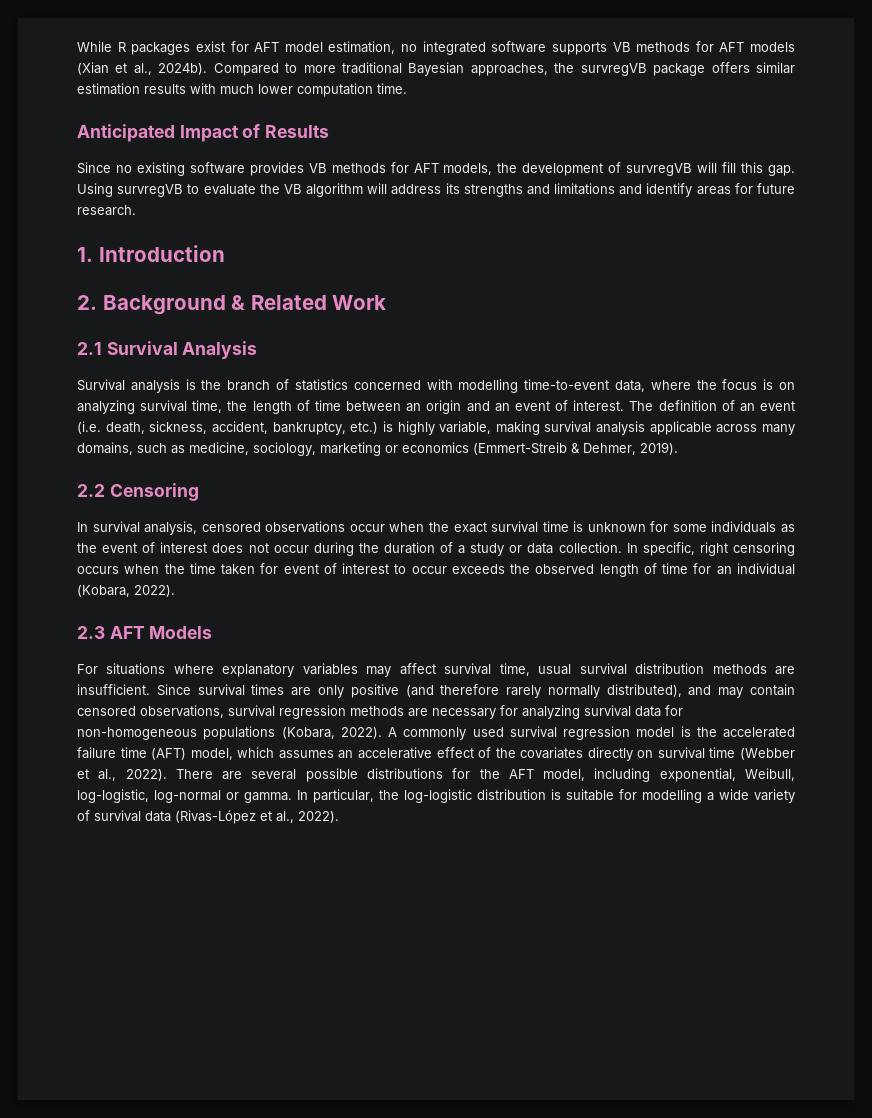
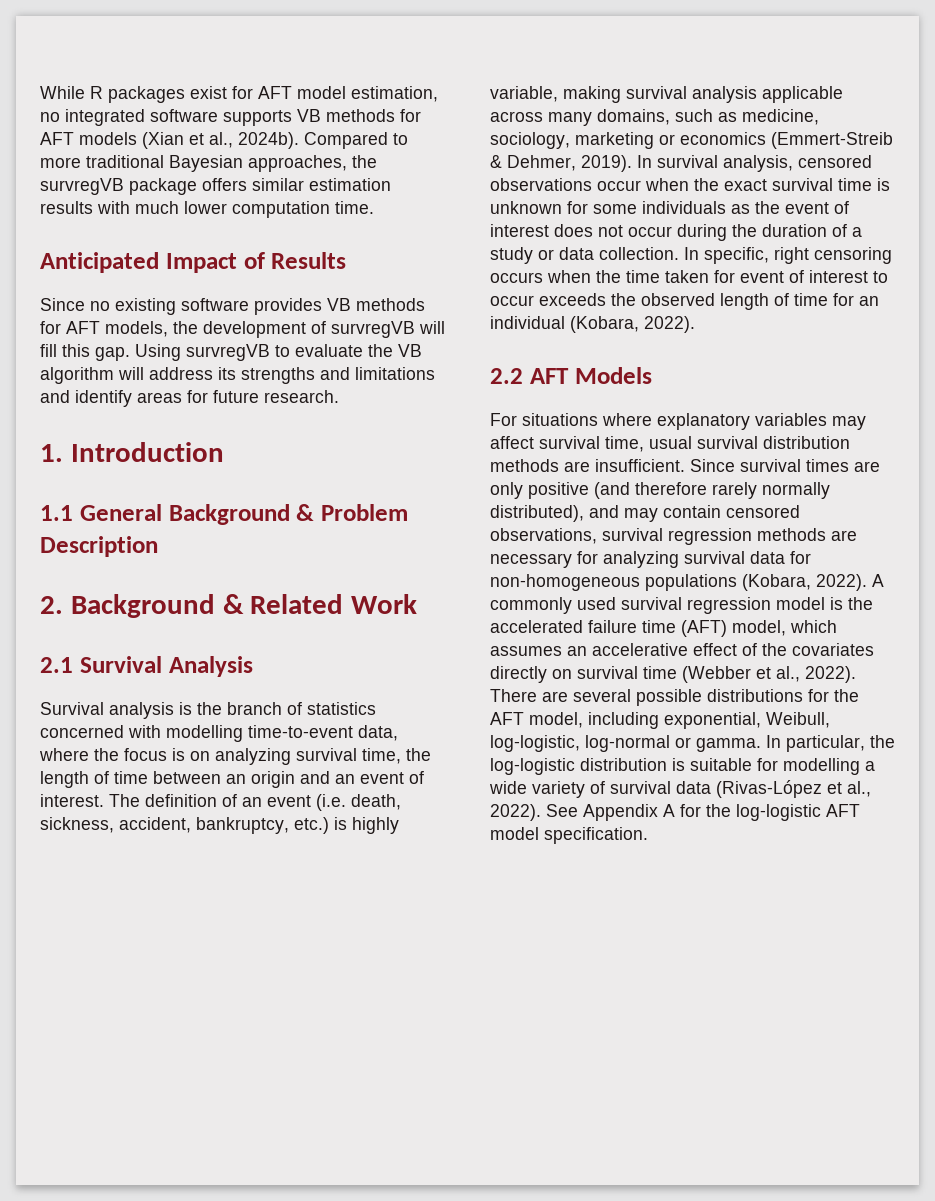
+ 1.1 General Background & Problem Description
- The definition of an event (i.e. death, sickness, accident, bankruptcy, etc.) is highly variable, making survival analysis applicable across many domains, such as medicine, sociology, marketing or economics (Emmert-Streib & Dehmer, 2019).
- 2.2 Censoring
- In survival analysis, censored observations occur when the exact survival time is unknown for some individuals as the event of interest does not occur during the duration of a study or data collection.
+ The definition of an event (i.e. death, sickness, accident, bankruptcy, etc.) is highly variable, making survival analysis applicable across many domains, such as medicine, sociology, marketing or economics (Emmert-Streib & Dehmer, 2019). In survival analysis, censored observations occur when the exact survival time is unknown for some individuals as the event of interest does not occur during the duration of a study or data collection.
- 2.3 AFT Models
+ 2.2 AFT Models
+ See Appendix A for the log-logistic AFT model specification.

